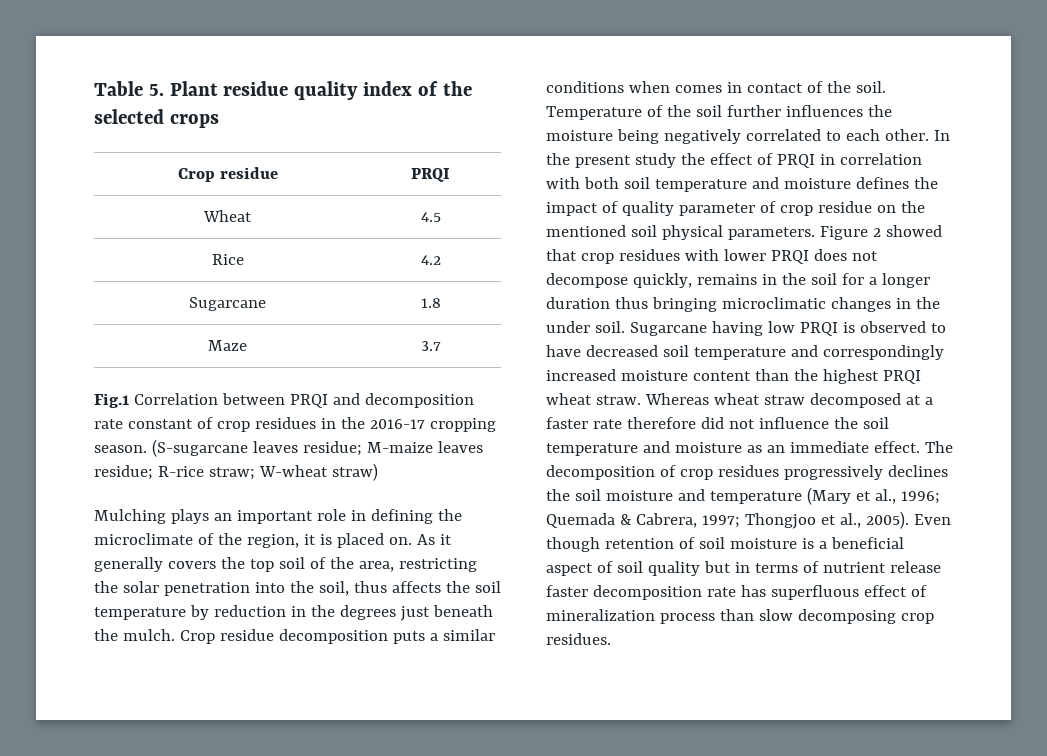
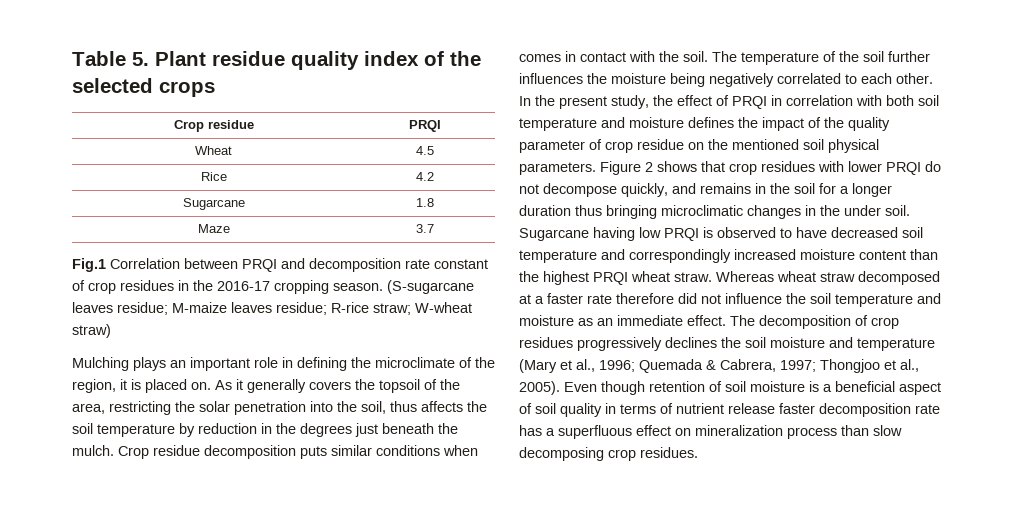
- As it generally covers the top soil of the area, restricting the solar penetration into the soil, thus affects the soil temperature by reduction in the degrees just beneath the mulch.
+ As it generally covers the topsoil of the area, restricting the solar penetration into the soil, thus affects the soil temperature by reduction in the degrees just beneath the mulch.
- Crop residue decomposition puts a similar conditions when comes in contact of the soil.
+ Crop residue decomposition puts similar conditions when comes in contact with the soil.
- Temperature of the soil further influences the moisture being negatively correlated to each other.
+ The temperature of the soil further influences the moisture being negatively correlated to each other.
- In the present study the effect of PRQI in correlation with both soil temperature and moisture defines the impact of quality parameter of crop residue on the mentioned soil physical parameters.
+ In the present study, the effect of PRQI in correlation with both soil temperature and moisture defines the impact of the quality parameter of crop residue on the mentioned soil physical parameters.
- Figure 2 showed that crop residues with lower PRQI does not decompose quickly, remains in the soil for a longer duration thus bringing microclimatic changes in the under soil.
+ Figure 2 shows that crop residues with lower PRQI do not decompose quickly, and remains in the soil for a longer duration thus bringing microclimatic changes in the under soil.
- Even though retention of soil moisture is a beneficial aspect of soil quality but in terms of nutrient release faster decomposition rate has superfluous effect of mineralization process than slow decomposing crop residues.
+ Even though retention of soil moisture is a beneficial aspect of soil quality in terms of nutrient release faster decomposition rate has a superfluous effect on mineralization process than slow decomposing crop residues.

